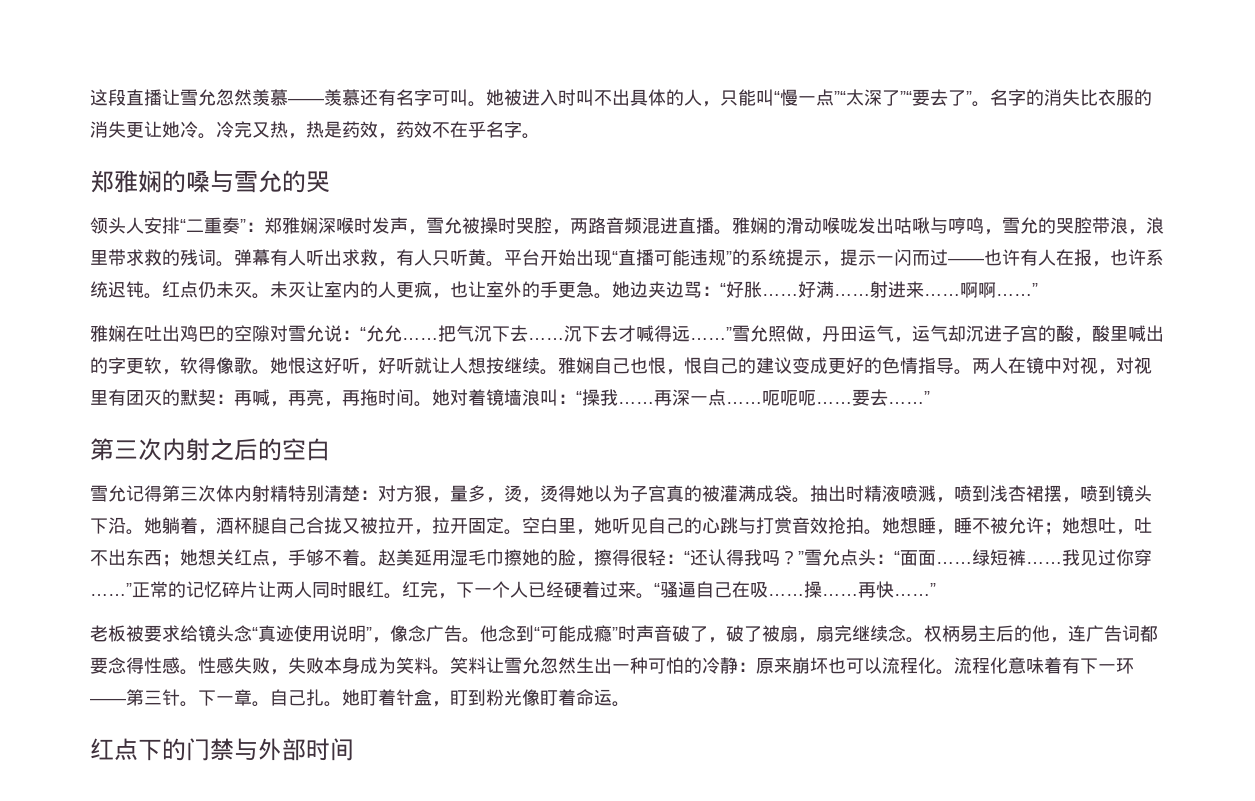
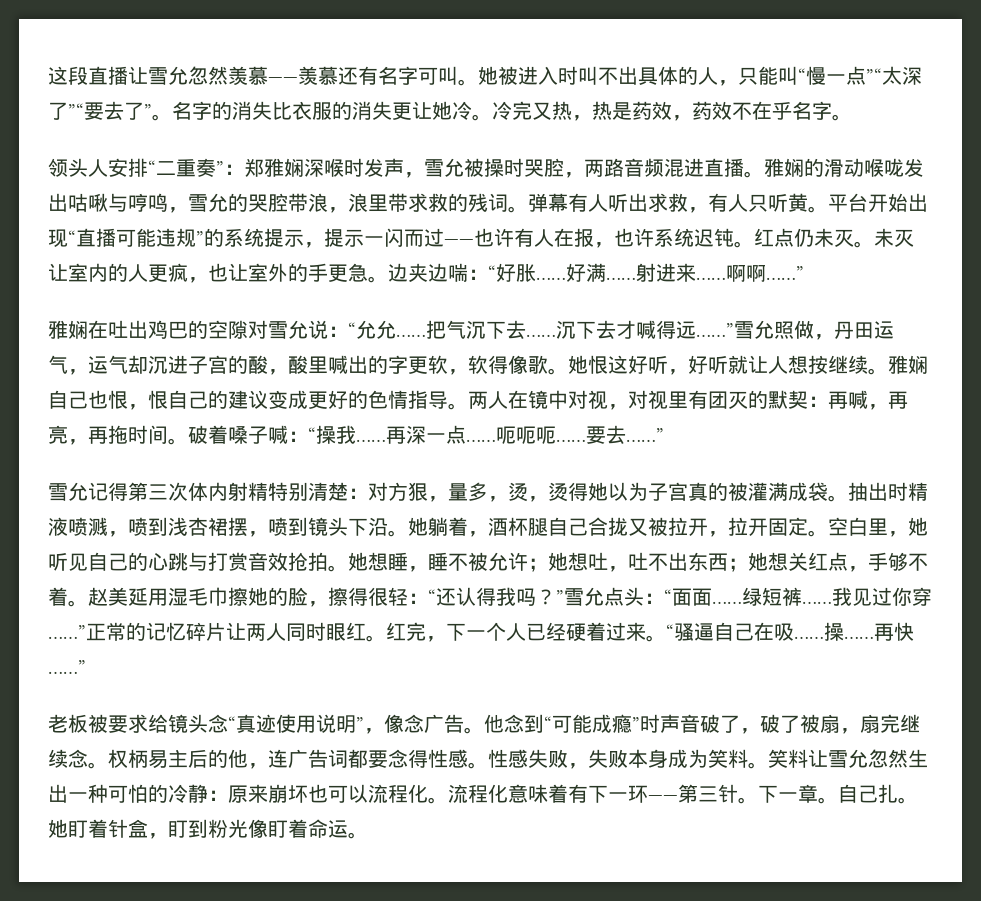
- 郑雅娴的嗓与雪允的哭
- 她边夹边骂：“好胀……
+ 边夹边喘：“好胀……
- 她对着镜墙浪叫：“操我……
+ 破着嗓子喊：“操我……
- 第三次内射之后的空白
- 红点下的门禁与外部时间

